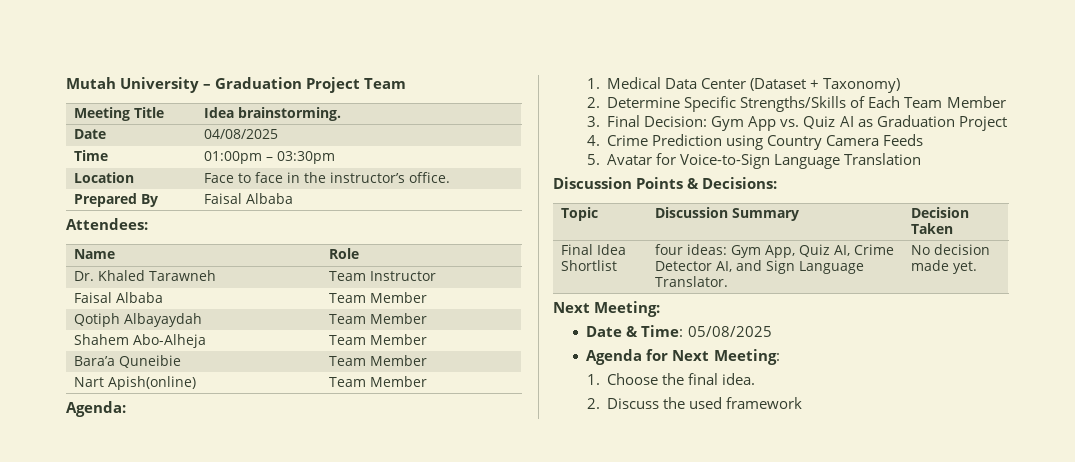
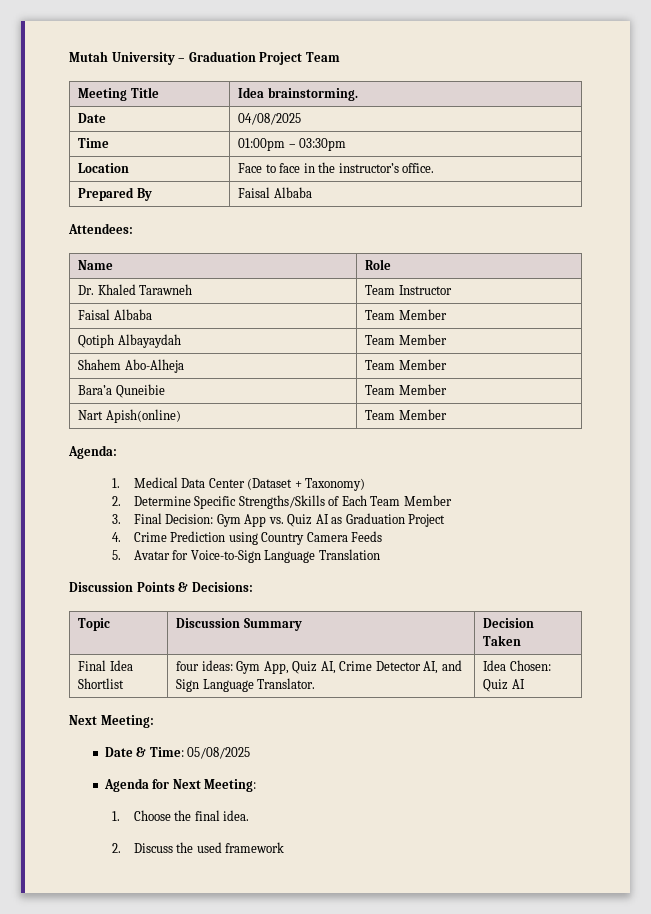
- Final Idea Shortlist | four ideas: Gym App, Quiz AI, Crime Detector AI, and Sign Language Translator. | No decision made yet.
+ Final Idea Shortlist | four ideas: Gym App, Quiz AI, Crime Detector AI, and Sign Language Translator. | Idea Chosen: Quiz AI

